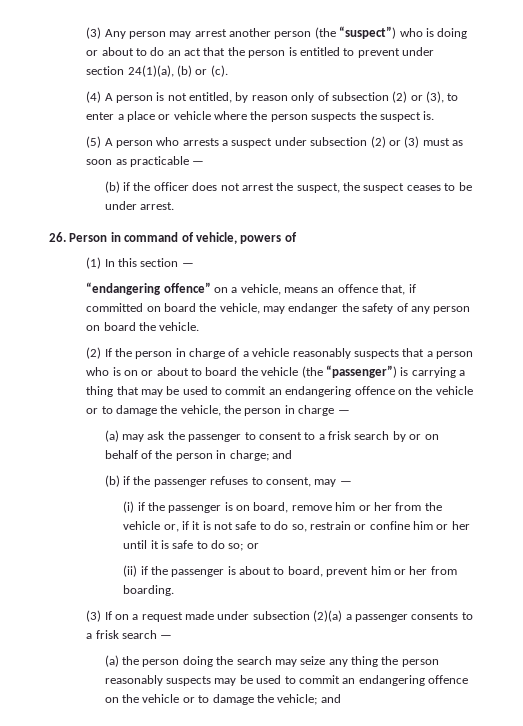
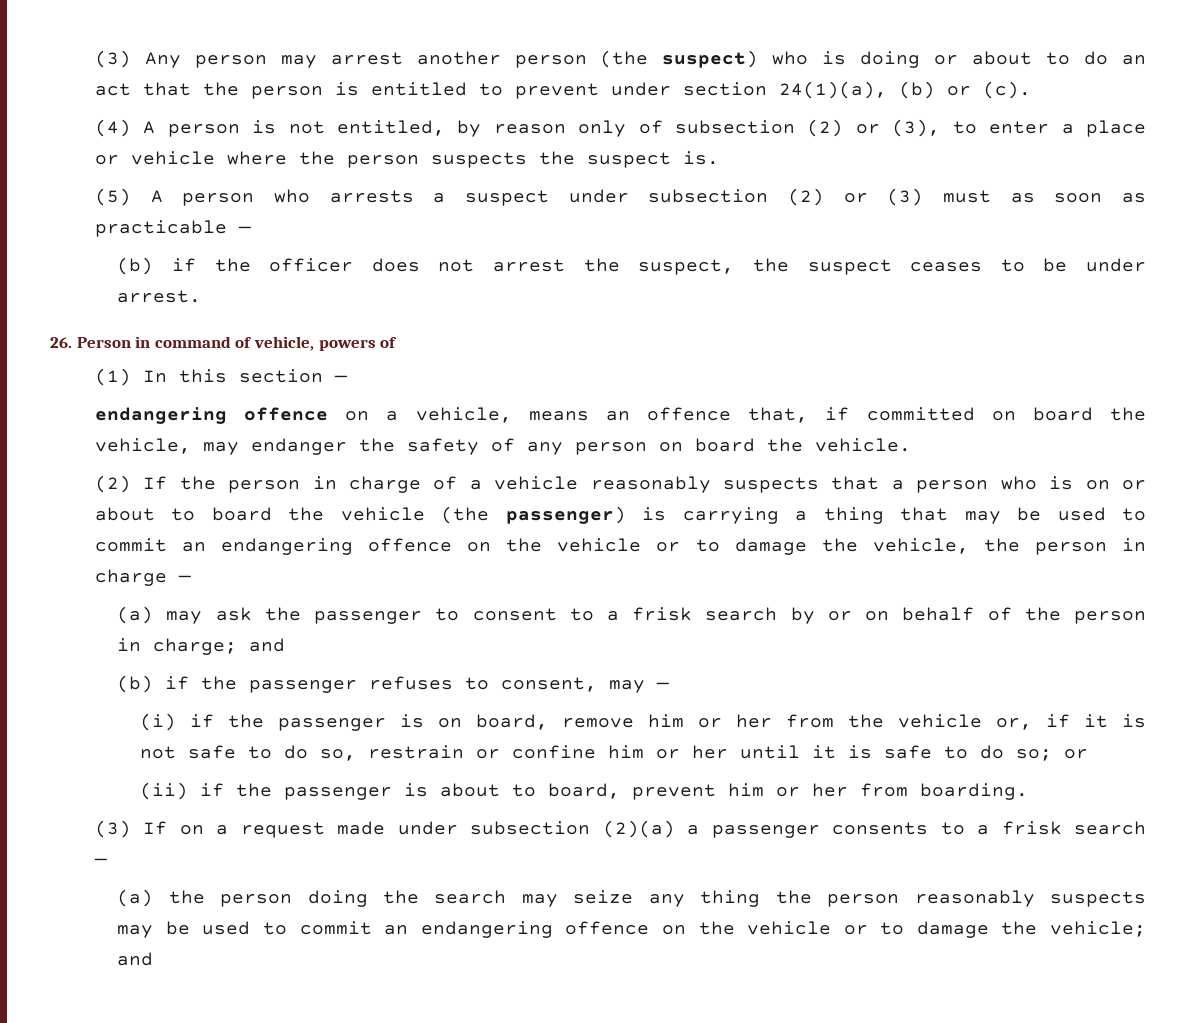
- (3) Any person may arrest another person (the “suspect”) who is doing or about to do an act that the person is entitled to prevent under section 24(1)(a), (b) or (c).
+ (3) Any person may arrest another person (the suspect) who is doing or about to do an act that the person is entitled to prevent under section 24(1)(a), (b) or (c).
- “endangering offence” on a vehicle, means an offence that, if committed on board the vehicle, may endanger the safety of any person on board the vehicle.
+ endangering offence on a vehicle, means an offence that, if committed on board the vehicle, may endanger the safety of any person on board the vehicle.
- (2) If the person in charge of a vehicle reasonably suspects that a person who is on or about to board the vehicle (the “passenger”) is carrying a thing that may be used to commit an endangering offence on the vehicle or to damage the vehicle, the person in charge —
+ (2) If the person in charge of a vehicle reasonably suspects that a person who is on or about to board the vehicle (the passenger) is carrying a thing that may be used to commit an endangering offence on the vehicle or to damage the vehicle, the person in charge —

